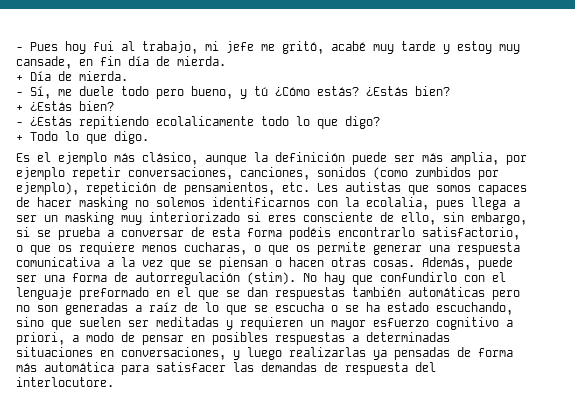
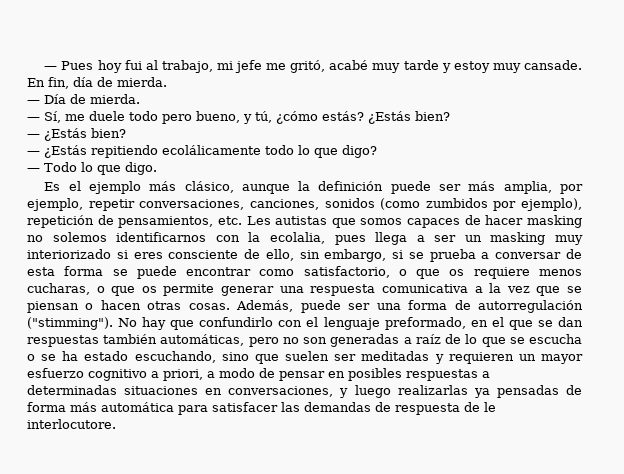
- - Pues hoy fui al trabajo, mi jefe me gritó, acabé muy tarde y estoy muy cansade, en fin día de mierda.
+ — Pues hoy fui al trabajo, mi jefe me gritó, acabé muy tarde y estoy muy cansade. En fin, día de mierda.
- + Día de mierda.
+ — Día de mierda.
- - Sí, me duele todo pero bueno, y tú ¿Cómo estás?
+ — Sí, me duele todo pero bueno, y tú, ¿cómo estás?
- + ¿Estás bien?
- - ¿Estás repitiendo ecolalicamente todo lo que digo?
+ — ¿Estás bien?
+ — ¿Estás repitiendo ecolálicamente todo lo que digo?
- + Todo lo que digo.
+ — Todo lo que digo.
- Es el ejemplo más clásico, aunque la definición puede ser más amplia, por ejemplo repetir conversaciones, canciones, sonidos (como zumbidos por ejemplo), repetición de pensamientos, etc. Les autistas que somos capaces de hacer masking no solemos identificarnos con la ecolalia, pues llega a ser un masking muy interiorizado si eres consciente de ello, sin embargo, si se prueba a conversar de esta forma podéis encontrarlo satisfactorio, o que os requiere menos cucharas, o que os permite generar una respuesta comunicativa a la vez que se piensan o hacen otras cosas.
+ Es el ejemplo más clásico, aunque la definición puede ser más amplia, por ejemplo, repetir conversaciones, canciones, sonidos (como zumbidos por ejemplo), repetición de pensamientos, etc. Les autistas que somos capaces de hacer masking no solemos identificarnos con la ecolalia, pues llega a ser un masking muy interiorizado si eres consciente de ello, sin embargo, si se prueba a conversar de esta forma se puede encontrar como satisfactorio, o que os requiere menos cucharas, o que os permite generar una respuesta comunicativa a la vez que se piensan o hacen otras cosas.
- Además, puede ser una forma de autorregulación (stim).
+ Además, puede ser una forma de autorregulación ("stimming").
- No hay que confundirlo con el lenguaje preformado en el que se dan respuestas también automáticas pero no son generadas a raíz de lo que se escucha o se ha estado escuchando, sino que suelen ser meditadas y requieren un mayor esfuerzo cognitivo a priori, a modo de pensar en posibles respuestas a determinadas situaciones en conversaciones, y luego realizarlas ya pensadas de forma más automática para satisfacer las demandas de respuesta del interlocutore.
+ No hay que confundirlo con el lenguaje preformado, en el que se dan respuestas también automáticas, pero no son generadas a raíz de lo que se escucha o se ha estado escuchando, sino que suelen ser meditadas y requieren un mayor esfuerzo cognitivo a priori, a modo de pensar en posibles respuestas a determinadas situaciones en conversaciones, y luego realizarlas ya pensadas de forma más automática para satisfacer las demandas de respuesta de le interlocutore.

